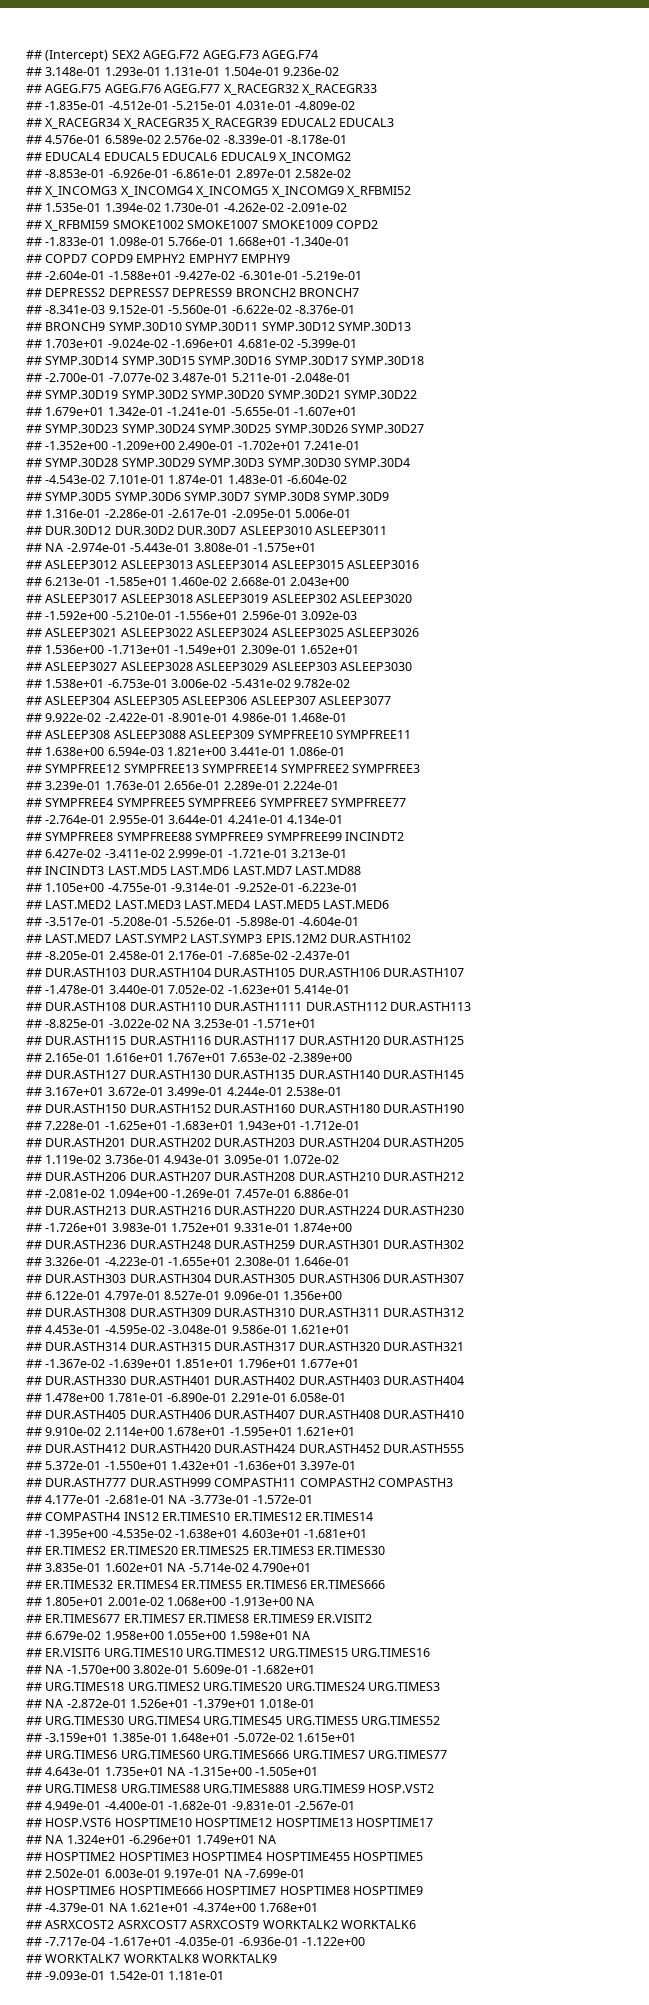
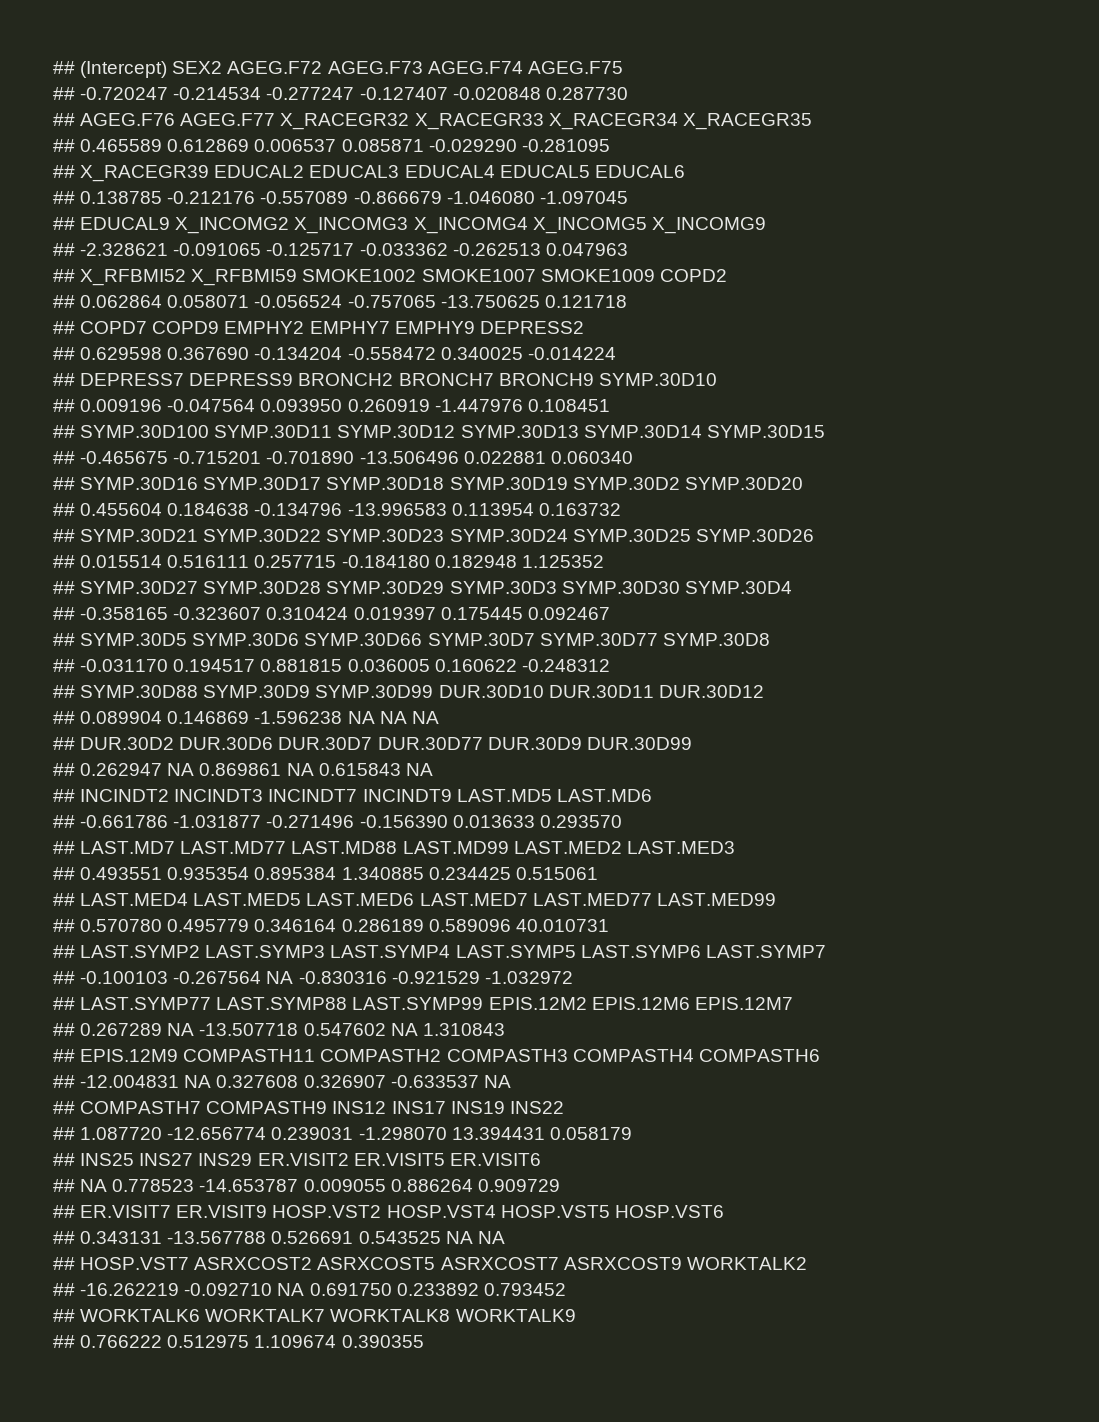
- ## (Intercept) SEX2 AGEG.F72 AGEG.F73 AGEG.F74
- ## 3.148e-01 1.293e-01 1.131e-01 1.504e-01 9.236e-02
- ## AGEG.F75 AGEG.F76 AGEG.F77 X_RACEGR32 X_RACEGR33
- ## -1.835e-01 -4.512e-01 -5.215e-01 4.031e-01 -4.809e-02
- ## X_RACEGR34 X_RACEGR35 X_RACEGR39 EDUCAL2 EDUCAL3
- ## 4.576e-01 6.589e-02 2.576e-02 -8.339e-01 -8.178e-01
- ## EDUCAL4 EDUCAL5 EDUCAL6 EDUCAL9 X_INCOMG2
- ## -8.853e-01 -6.926e-01 -6.861e-01 2.897e-01 2.582e-02
- ## X_INCOMG3 X_INCOMG4 X_INCOMG5 X_INCOMG9 X_RFBMI52
- ## 1.535e-01 1.394e-02 1.730e-01 -4.262e-02 -2.091e-02
- ## X_RFBMI59 SMOKE1002 SMOKE1007 SMOKE1009 COPD2
+ ## (Intercept) SEX2 AGEG.F72 AGEG.F73 AGEG.F74 AGEG.F75
+ ## -0.720247 -0.214534 -0.277247 -0.127407 -0.020848 0.287730
+ ## AGEG.F76 AGEG.F77 X_RACEGR32 X_RACEGR33 X_RACEGR34 X_RACEGR35
+ ## 0.465589 0.612869 0.006537 0.085871 -0.029290 -0.281095
+ ## X_RACEGR39 EDUCAL2 EDUCAL3 EDUCAL4 EDUCAL5 EDUCAL6
+ ## 0.138785 -0.212176 -0.557089 -0.866679 -1.046080 -1.097045
+ ## EDUCAL9 X_INCOMG2 X_INCOMG3 X_INCOMG4 X_INCOMG5 X_INCOMG9
+ ## -2.328621 -0.091065 -0.125717 -0.033362 -0.262513 0.047963
+ ## X_RFBMI52 X_RFBMI59 SMOKE1002 SMOKE1007 SMOKE1009 COPD2
- ## -1.833e-01 1.098e-01 5.766e-01 1.668e+01 -1.340e-01
+ ## 0.062864 0.058071 -0.056524 -0.757065 -13.750625 0.121718
- ## COPD7 COPD9 EMPHY2 EMPHY7 EMPHY9
- ## -2.604e-01 -1.588e+01 -9.427e-02 -6.301e-01 -5.219e-01
- ## DEPRESS2 DEPRESS7 DEPRESS9 BRONCH2 BRONCH7
- ## -8.341e-03 9.152e-01 -5.560e-01 -6.622e-02 -8.376e-01
- ## BRONCH9 SYMP.30D10 SYMP.30D11 SYMP.30D12 SYMP.30D13
- ## 1.703e+01 -9.024e-02 -1.696e+01 4.681e-02 -5.399e-01
- ## SYMP.30D14 SYMP.30D15 SYMP.30D16 SYMP.30D17 SYMP.30D18
- ## -2.700e-01 -7.077e-02 3.487e-01 5.211e-01 -2.048e-01
- ## SYMP.30D19 SYMP.30D2 SYMP.30D20 SYMP.30D21 SYMP.30D22
- ## 1.679e+01 1.342e-01 -1.241e-01 -5.655e-01 -1.607e+01
- ## SYMP.30D23 SYMP.30D24 SYMP.30D25 SYMP.30D26 SYMP.30D27
- ## -1.352e+00 -1.209e+00 2.490e-01 -1.702e+01 7.241e-01
- ## SYMP.30D28 SYMP.30D29 SYMP.30D3 SYMP.30D30 SYMP.30D4
+ ## COPD7 COPD9 EMPHY2 EMPHY7 EMPHY9 DEPRESS2
+ ## 0.629598 0.367690 -0.134204 -0.558472 0.340025 -0.014224
+ ## DEPRESS7 DEPRESS9 BRONCH2 BRONCH7 BRONCH9 SYMP.30D10
+ ## 0.009196 -0.047564 0.093950 0.260919 -1.447976 0.108451
+ ## SYMP.30D100 SYMP.30D11 SYMP.30D12 SYMP.30D13 SYMP.30D14 SYMP.30D15
+ ## -0.465675 -0.715201 -0.701890 -13.506496 0.022881 0.060340
+ ## SYMP.30D16 SYMP.30D17 SYMP.30D18 SYMP.30D19 SYMP.30D2 SYMP.30D20
+ ## 0.455604 0.184638 -0.134796 -13.996583 0.113954 0.163732
+ ## SYMP.30D21 SYMP.30D22 SYMP.30D23 SYMP.30D24 SYMP.30D25 SYMP.30D26
+ ## 0.015514 0.516111 0.257715 -0.184180 0.182948 1.125352
+ ## SYMP.30D27 SYMP.30D28 SYMP.30D29 SYMP.30D3 SYMP.30D30 SYMP.30D4
- ## -4.543e-02 7.101e-01 1.874e-01 1.483e-01 -6.604e-02
+ ## -0.358165 -0.323607 0.310424 0.019397 0.175445 0.092467
- ## SYMP.30D5 SYMP.30D6 SYMP.30D7 SYMP.30D8 SYMP.30D9
- ## 1.316e-01 -2.286e-01 -2.617e-01 -2.095e-01 5.006e-01
- ## DUR.30D12 DUR.30D2 DUR.30D7 ASLEEP3010 ASLEEP3011
- ## NA -2.974e-01 -5.443e-01 3.808e-01 -1.575e+01
- ## ASLEEP3012 ASLEEP3013 ASLEEP3014 ASLEEP3015 ASLEEP3016
- ## 6.213e-01 -1.585e+01 1.460e-02 2.668e-01 2.043e+00
- ## ASLEEP3017 ASLEEP3018 ASLEEP3019 ASLEEP302 ASLEEP3020
- ## -1.592e+00 -5.210e-01 -1.556e+01 2.596e-01 3.092e-03
- ## ASLEEP3021 ASLEEP3022 ASLEEP3024 ASLEEP3025 ASLEEP3026
- ## 1.536e+00 -1.713e+01 -1.549e+01 2.309e-01 1.652e+01
- ## ASLEEP3027 ASLEEP3028 ASLEEP3029 ASLEEP303 ASLEEP3030
- ## 1.538e+01 -6.753e-01 3.006e-02 -5.431e-02 9.782e-02
- ## ASLEEP304 ASLEEP305 ASLEEP306 ASLEEP307 ASLEEP3077
- ## 9.922e-02 -2.422e-01 -8.901e-01 4.986e-01 1.468e-01
- ## ASLEEP308 ASLEEP3088 ASLEEP309 SYMPFREE10 SYMPFREE11
- ## 1.638e+00 6.594e-03 1.821e+00 3.441e-01 1.086e-01
- ## SYMPFREE12 SYMPFREE13 SYMPFREE14 SYMPFREE2 SYMPFREE3
- ## 3.239e-01 1.763e-01 2.656e-01 2.289e-01 2.224e-01
- ## SYMPFREE4 SYMPFREE5 SYMPFREE6 SYMPFREE7 SYMPFREE77
- ## -2.764e-01 2.955e-01 3.644e-01 4.241e-01 4.134e-01
- ## SYMPFREE8 SYMPFREE88 SYMPFREE9 SYMPFREE99 INCINDT2
- ## 6.427e-02 -3.411e-02 2.999e-01 -1.721e-01 3.213e-01
- ## INCINDT3 LAST.MD5 LAST.MD6 LAST.MD7 LAST.MD88
- ## 1.105e+00 -4.755e-01 -9.314e-01 -9.252e-01 -6.223e-01
- ## LAST.MED2 LAST.MED3 LAST.MED4 LAST.MED5 LAST.MED6
- ## -3.517e-01 -5.208e-01 -5.526e-01 -5.898e-01 -4.604e-01
- ## LAST.MED7 LAST.SYMP2 LAST.SYMP3 EPIS.12M2 DUR.ASTH102
- ## -8.205e-01 2.458e-01 2.176e-01 -7.685e-02 -2.437e-01
- ## DUR.ASTH103 DUR.ASTH104 DUR.ASTH105 DUR.ASTH106 DUR.ASTH107
- ## -1.478e-01 3.440e-01 7.052e-02 -1.623e+01 5.414e-01
- ## DUR.ASTH108 DUR.ASTH110 DUR.ASTH1111 DUR.ASTH112 DUR.ASTH113
- ## -8.825e-01 -3.022e-02 NA 3.253e-01 -1.571e+01
- ## DUR.ASTH115 DUR.ASTH116 DUR.ASTH117 DUR.ASTH120 DUR.ASTH125
- ## 2.165e-01 1.616e+01 1.767e+01 7.653e-02 -2.389e+00
- ## DUR.ASTH127 DUR.ASTH130 DUR.ASTH135 DUR.ASTH140 DUR.ASTH145
- ## 3.167e+01 3.672e-01 3.499e-01 4.244e-01 2.538e-01
- ## DUR.ASTH150 DUR.ASTH152 DUR.ASTH160 DUR.ASTH180 DUR.ASTH190
- ## 7.228e-01 -1.625e+01 -1.683e+01 1.943e+01 -1.712e-01
- ## DUR.ASTH201 DUR.ASTH202 DUR.ASTH203 DUR.ASTH204 DUR.ASTH205
- ## 1.119e-02 3.736e-01 4.943e-01 3.095e-01 1.072e-02
- ## DUR.ASTH206 DUR.ASTH207 DUR.ASTH208 DUR.ASTH210 DUR.ASTH212
- ## -2.081e-02 1.094e+00 -1.269e-01 7.457e-01 6.886e-01
- ## DUR.ASTH213 DUR.ASTH216 DUR.ASTH220 DUR.ASTH224 DUR.ASTH230
- ## -1.726e+01 3.983e-01 1.752e+01 9.331e-01 1.874e+00
- ## DUR.ASTH236 DUR.ASTH248 DUR.ASTH259 DUR.ASTH301 DUR.ASTH302
- ## 3.326e-01 -4.223e-01 -1.655e+01 2.308e-01 1.646e-01
- ## DUR.ASTH303 DUR.ASTH304 DUR.ASTH305 DUR.ASTH306 DUR.ASTH307
- ## 6.122e-01 4.797e-01 8.527e-01 9.096e-01 1.356e+00
- ## DUR.ASTH308 DUR.ASTH309 DUR.ASTH310 DUR.ASTH311 DUR.ASTH312
- ## 4.453e-01 -4.595e-02 -3.048e-01 9.586e-01 1.621e+01
- ## DUR.ASTH314 DUR.ASTH315 DUR.ASTH317 DUR.ASTH320 DUR.ASTH321
- ## -1.367e-02 -1.639e+01 1.851e+01 1.796e+01 1.677e+01
- ## DUR.ASTH330 DUR.ASTH401 DUR.ASTH402 DUR.ASTH403 DUR.ASTH404
- ## 1.478e+00 1.781e-01 -6.890e-01 2.291e-01 6.058e-01
- ## DUR.ASTH405 DUR.ASTH406 DUR.ASTH407 DUR.ASTH408 DUR.ASTH410
- ## 9.910e-02 2.114e+00 1.678e+01 -1.595e+01 1.621e+01
- ## DUR.ASTH412 DUR.ASTH420 DUR.ASTH424 DUR.ASTH452 DUR.ASTH555
- ## 5.372e-01 -1.550e+01 1.432e+01 -1.636e+01 3.397e-01
- ## DUR.ASTH777 DUR.ASTH999 COMPASTH11 COMPASTH2 COMPASTH3
- ## 4.177e-01 -2.681e-01 NA -3.773e-01 -1.572e-01
- ## COMPASTH4 INS12 ER.TIMES10 ER.TIMES12 ER.TIMES14
- ## -1.395e+00 -4.535e-02 -1.638e+01 4.603e+01 -1.681e+01
- ## ER.TIMES2 ER.TIMES20 ER.TIMES25 ER.TIMES3 ER.TIMES30
- ## 3.835e-01 1.602e+01 NA -5.714e-02 4.790e+01
- ## ER.TIMES32 ER.TIMES4 ER.TIMES5 ER.TIMES6 ER.TIMES666
- ## 1.805e+01 2.001e-02 1.068e+00 -1.913e+00 NA
- ## ER.TIMES677 ER.TIMES7 ER.TIMES8 ER.TIMES9 ER.VISIT2
- ## 6.679e-02 1.958e+00 1.055e+00 1.598e+01 NA
- ## ER.VISIT6 URG.TIMES10 URG.TIMES12 URG.TIMES15 URG.TIMES16
- ## NA -1.570e+00 3.802e-01 5.609e-01 -1.682e+01
- ## URG.TIMES18 URG.TIMES2 URG.TIMES20 URG.TIMES24 URG.TIMES3
- ## NA -2.872e-01 1.526e+01 -1.379e+01 1.018e-01
- ## URG.TIMES30 URG.TIMES4 URG.TIMES45 URG.TIMES5 URG.TIMES52
- ## -3.159e+01 1.385e-01 1.648e+01 -5.072e-02 1.615e+01
- ## URG.TIMES6 URG.TIMES60 URG.TIMES666 URG.TIMES7 URG.TIMES77
- ## 4.643e-01 1.735e+01 NA -1.315e+00 -1.505e+01
- ## URG.TIMES8 URG.TIMES88 URG.TIMES888 URG.TIMES9 HOSP.VST2
- ## 4.949e-01 -4.400e-01 -1.682e-01 -9.831e-01 -2.567e-01
- ## HOSP.VST6 HOSPTIME10 HOSPTIME12 HOSPTIME13 HOSPTIME17
- ## NA 1.324e+01 -6.296e+01 1.749e+01 NA
- ## HOSPTIME2 HOSPTIME3 HOSPTIME4 HOSPTIME455 HOSPTIME5
- ## 2.502e-01 6.003e-01 9.197e-01 NA -7.699e-01
- ## HOSPTIME6 HOSPTIME666 HOSPTIME7 HOSPTIME8 HOSPTIME9
- ## -4.379e-01 NA 1.621e+01 -4.374e+00 1.768e+01
- ## ASRXCOST2 ASRXCOST7 ASRXCOST9 WORKTALK2 WORKTALK6
- ## -7.717e-04 -1.617e+01 -4.035e-01 -6.936e-01 -1.122e+00
- ## WORKTALK7 WORKTALK8 WORKTALK9
+ ## SYMP.30D5 SYMP.30D6 SYMP.30D66 SYMP.30D7 SYMP.30D77 SYMP.30D8
+ ## -0.031170 0.194517 0.881815 0.036005 0.160622 -0.248312
+ ## SYMP.30D88 SYMP.30D9 SYMP.30D99 DUR.30D10 DUR.30D11 DUR.30D12
+ ## 0.089904 0.146869 -1.596238 NA NA NA
+ ## DUR.30D2 DUR.30D6 DUR.30D7 DUR.30D77 DUR.30D9 DUR.30D99
+ ## 0.262947 NA 0.869861 NA 0.615843 NA
+ ## INCINDT2 INCINDT3 INCINDT7 INCINDT9 LAST.MD5 LAST.MD6
+ ## -0.661786 -1.031877 -0.271496 -0.156390 0.013633 0.293570
+ ## LAST.MD7 LAST.MD77 LAST.MD88 LAST.MD99 LAST.MED2 LAST.MED3
+ ## 0.493551 0.935354 0.895384 1.340885 0.234425 0.515061
+ ## LAST.MED4 LAST.MED5 LAST.MED6 LAST.MED7 LAST.MED77 LAST.MED99
+ ## 0.570780 0.495779 0.346164 0.286189 0.589096 40.010731
+ ## LAST.SYMP2 LAST.SYMP3 LAST.SYMP4 LAST.SYMP5 LAST.SYMP6 LAST.SYMP7
+ ## -0.100103 -0.267564 NA -0.830316 -0.921529 -1.032972
+ ## LAST.SYMP77 LAST.SYMP88 LAST.SYMP99 EPIS.12M2 EPIS.12M6 EPIS.12M7
+ ## 0.267289 NA -13.507718 0.547602 NA 1.310843
+ ## EPIS.12M9 COMPASTH11 COMPASTH2 COMPASTH3 COMPASTH4 COMPASTH6
+ ## -12.004831 NA 0.327608 0.326907 -0.633537 NA
+ ## COMPASTH7 COMPASTH9 INS12 INS17 INS19 INS22
+ ## 1.087720 -12.656774 0.239031 -1.298070 13.394431 0.058179
+ ## INS25 INS27 INS29 ER.VISIT2 ER.VISIT5 ER.VISIT6
+ ## NA 0.778523 -14.653787 0.009055 0.886264 0.909729
+ ## ER.VISIT7 ER.VISIT9 HOSP.VST2 HOSP.VST4 HOSP.VST5 HOSP.VST6
+ ## 0.343131 -13.567788 0.526691 0.543525 NA NA
+ ## HOSP.VST7 ASRXCOST2 ASRXCOST5 ASRXCOST7 ASRXCOST9 WORKTALK2
+ ## -16.262219 -0.092710 NA 0.691750 0.233892 0.793452
+ ## WORKTALK6 WORKTALK7 WORKTALK8 WORKTALK9
- ## -9.093e-01 1.542e-01 1.181e-01
+ ## 0.766222 0.512975 1.109674 0.390355

